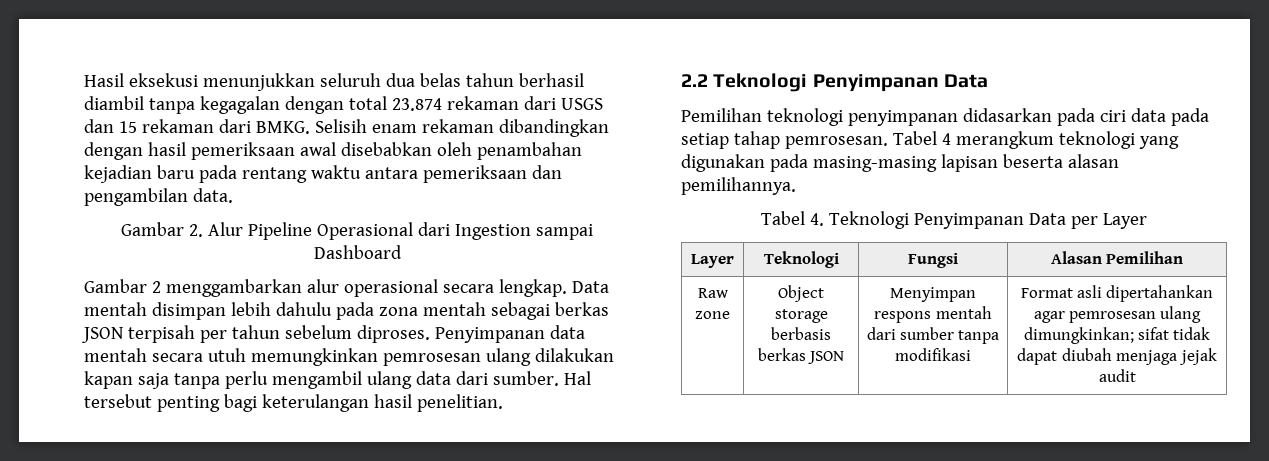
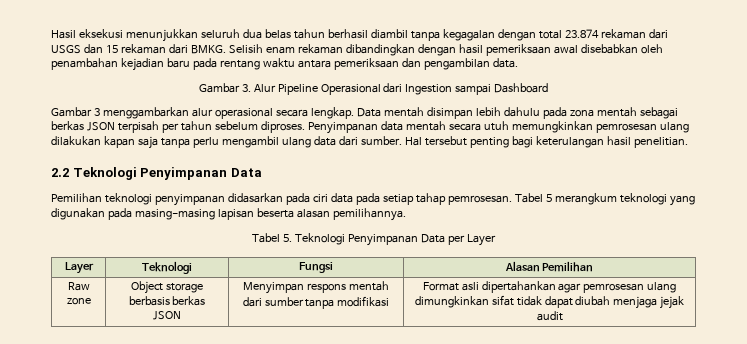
- Gambar 2. Alur Pipeline Operasional dari Ingestion sampai Dashboard
+ Gambar 3. Alur Pipeline Operasional dari Ingestion sampai Dashboard
- Gambar 2 menggambarkan alur operasional secara lengkap.
+ Gambar 3 menggambarkan alur operasional secara lengkap.
- Tabel 4 merangkum teknologi yang digunakan pada masing-masing lapisan beserta alasan pemilihannya.
+ Tabel 5 merangkum teknologi yang digunakan pada masing-masing lapisan beserta alasan pemilihannya.
- Tabel 4. Teknologi Penyimpanan Data per Layer
+ Tabel 5. Teknologi Penyimpanan Data per Layer
- Raw zone | Object storage berbasis berkas JSON | Menyimpan respons mentah dari sumber tanpa modifikasi | Format asli dipertahankan agar pemrosesan ulang dimungkinkan; sifat tidak dapat diubah menjaga jejak audit
+ Raw zone | Object storage berbasis berkas JSON | Menyimpan respons mentah dari sumber tanpa modifikasi | Format asli dipertahankan agar pemrosesan ulang dimungkinkan sifat tidak dapat diubah menjaga jejak audit

